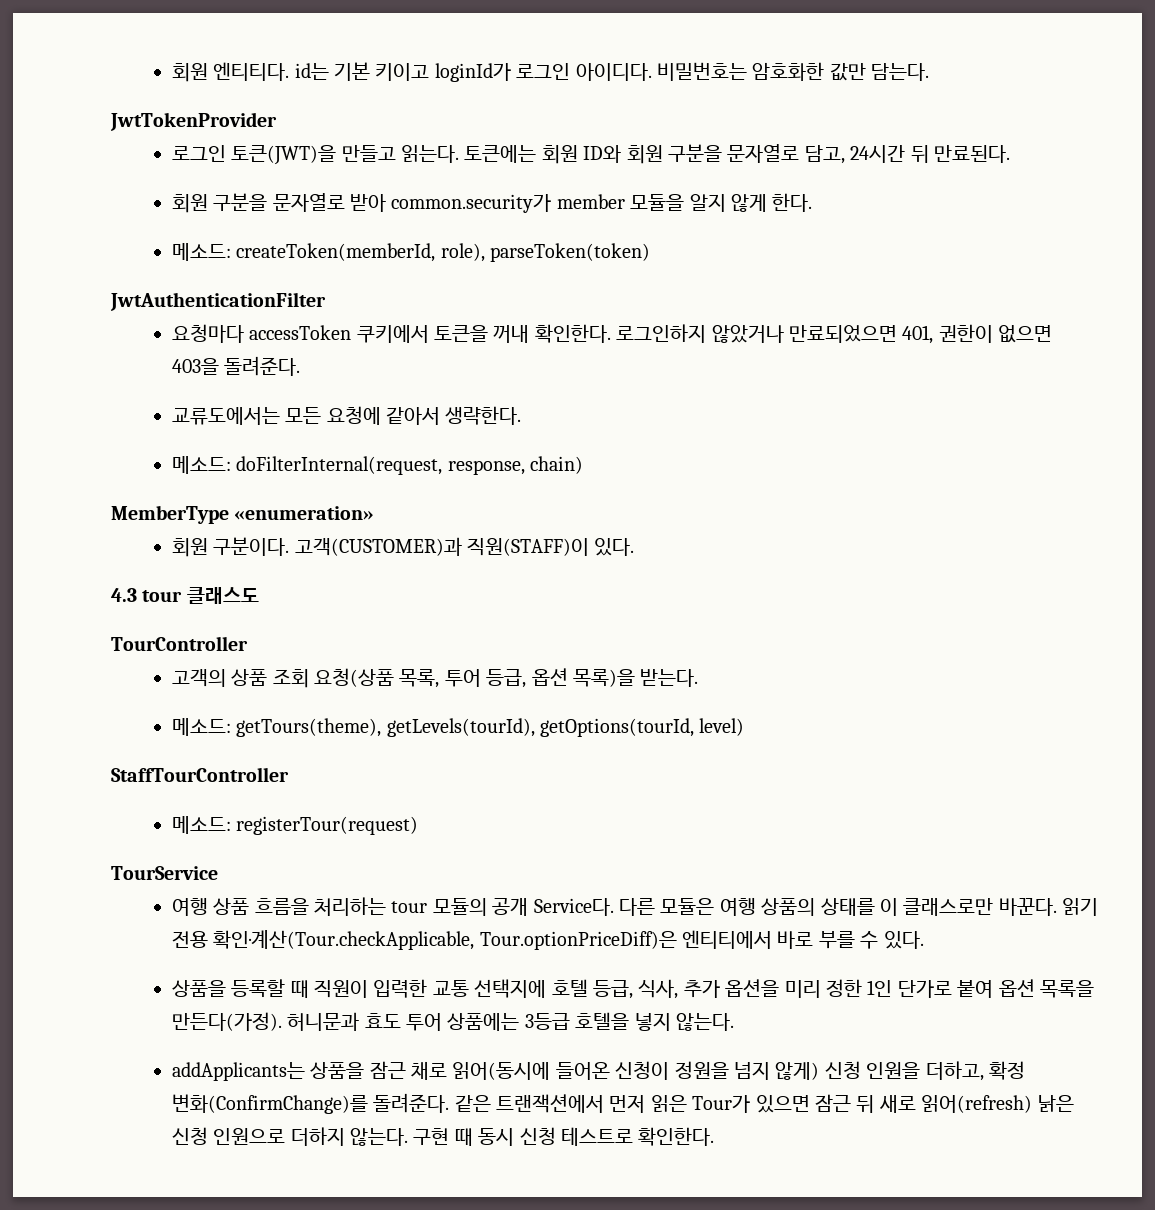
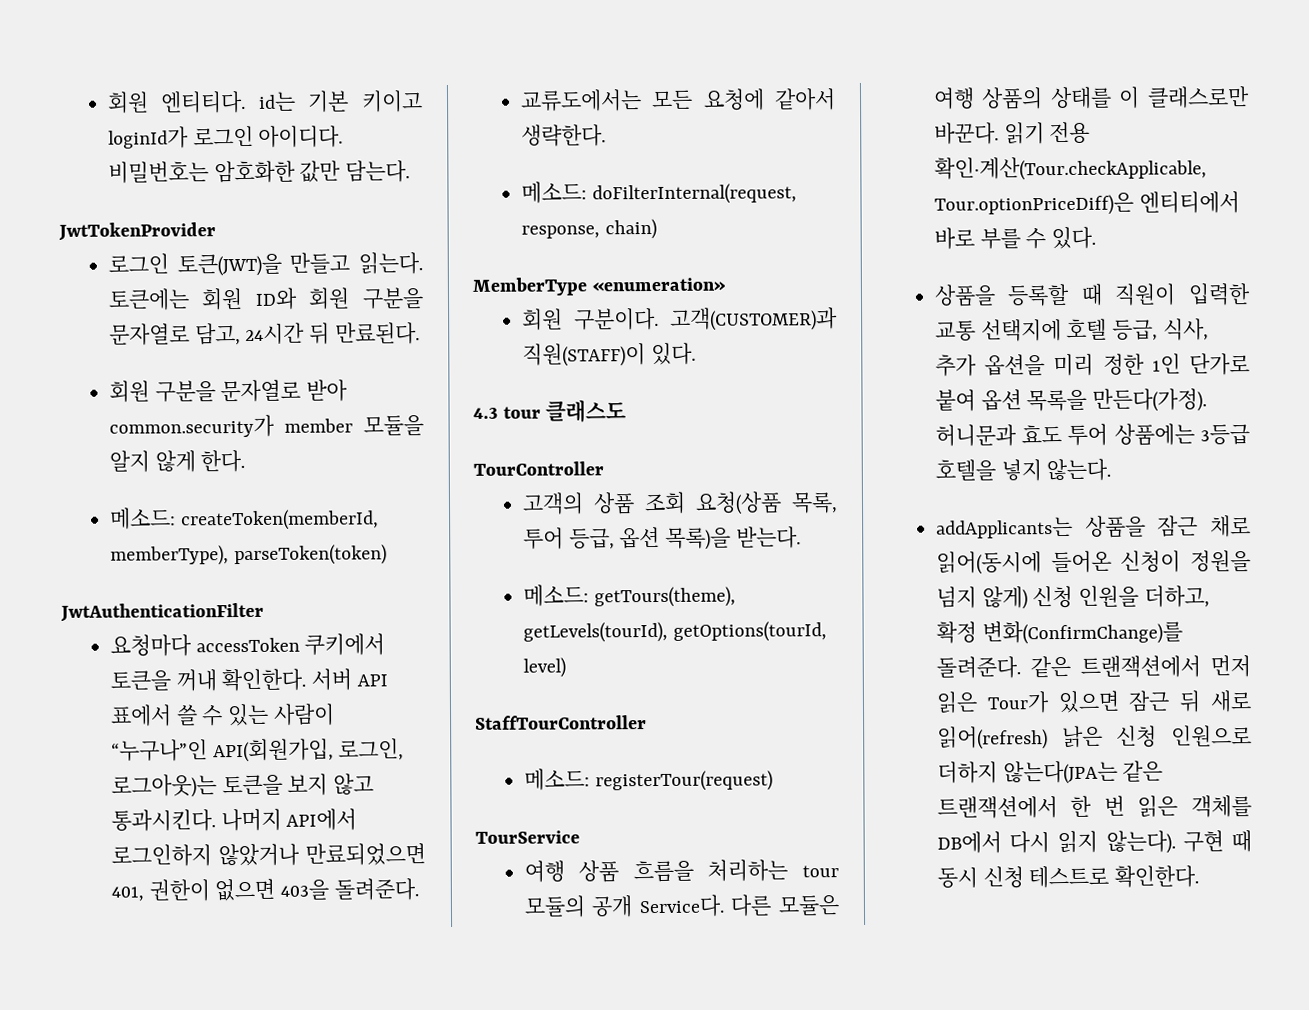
- 메소드: createToken(memberId, role), parseToken(token)
+ 메소드: createToken(memberId, memberType), parseToken(token)
- 로그인하지 않았거나 만료되었으면 401, 권한이 없으면 403을 돌려준다.
+ 서버 API 표에서 쓸 수 있는 사람이 “누구나”인 API(회원가입, 로그인, 로그아웃)는 토큰을 보지 않고 통과시킨다. 나머지 API에서 로그인하지 않았거나 만료되었으면 401, 권한이 없으면 403을 돌려준다.
- 같은 트랜잭션에서 먼저 읽은 Tour가 있으면 잠근 뒤 새로 읽어(refresh) 낡은 신청 인원으로 더하지 않는다.
+ 같은 트랜잭션에서 먼저 읽은 Tour가 있으면 잠근 뒤 새로 읽어(refresh) 낡은 신청 인원으로 더하지 않는다(JPA는 같은 트랜잭션에서 한 번 읽은 객체를 DB에서 다시 읽지 않는다).

